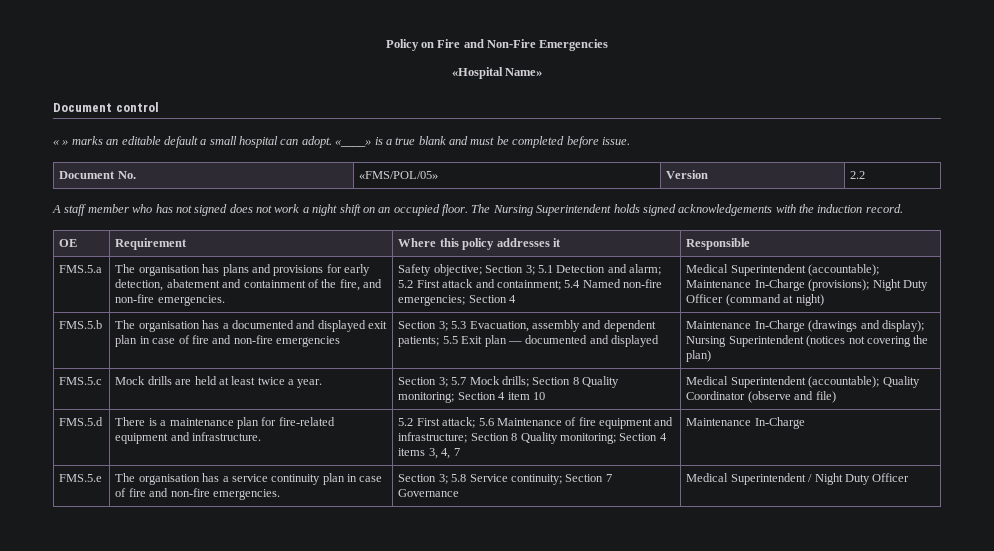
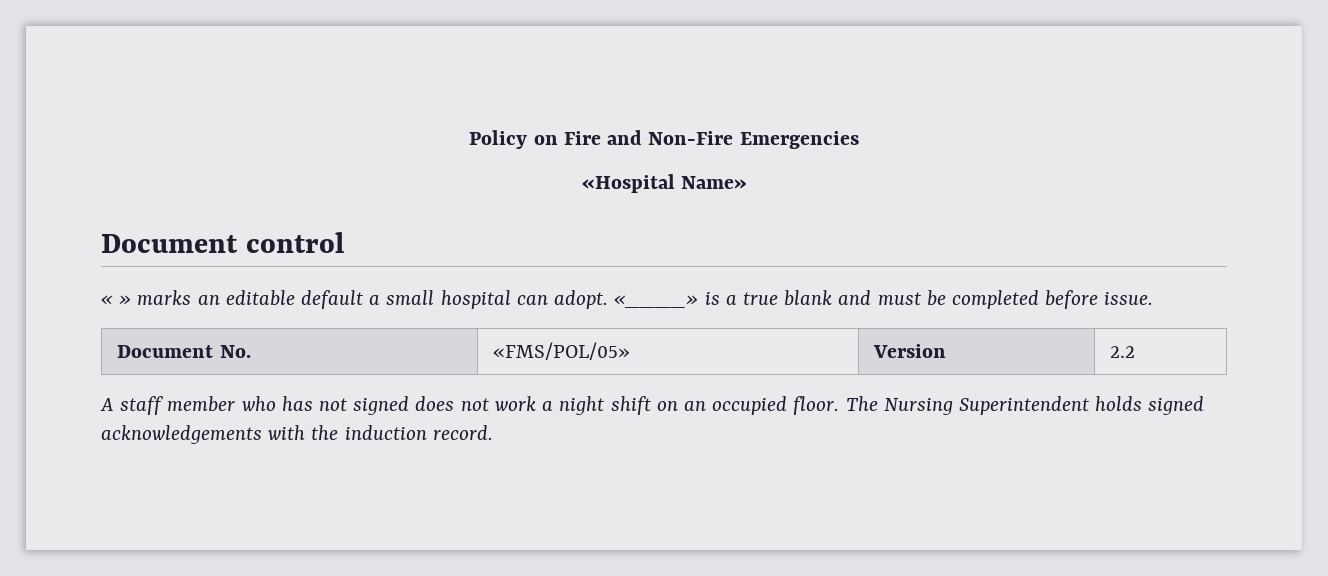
- OE | Requirement | Where this policy addresses it | Responsible
- FMS.5.a | The organisation has plans and provisions for early detection, abatement and containment of the fire, and non-fire emergencies. | Safety objective; Section 3; 5.1 Detection and alarm; 5.2 First attack and containment; 5.4 Named non-fire emergencies; Section 4 | Medical Superintendent (accountable); Maintenance In-Charge (provisions); Night Duty Officer (command at night)
- FMS.5.b | The organisation has a documented and displayed exit plan in case of fire and non-fire emergencies | Section 3; 5.3 Evacuation, assembly and dependent patients; 5.5 Exit plan — documented and displayed | Maintenance In-Charge (drawings and display); Nursing Superintendent (notices not covering the plan)
- FMS.5.c | Mock drills are held at least twice a year. | Section 3; 5.7 Mock drills; Section 8 Quality monitoring; Section 4 item 10 | Medical Superintendent (accountable); Quality Coordinator (observe and file)
- FMS.5.d | There is a maintenance plan for fire-related equipment and infrastructure. | 5.2 First attack; 5.6 Maintenance of fire equipment and infrastructure; Section 8 Quality monitoring; Section 4 items 3, 4, 7 | Maintenance In-Charge
- FMS.5.e | The organisation has a service continuity plan in case of fire and non-fire emergencies. | Section 3; 5.8 Service continuity; Section 7 Governance | Medical Superintendent / Night Duty Officer

